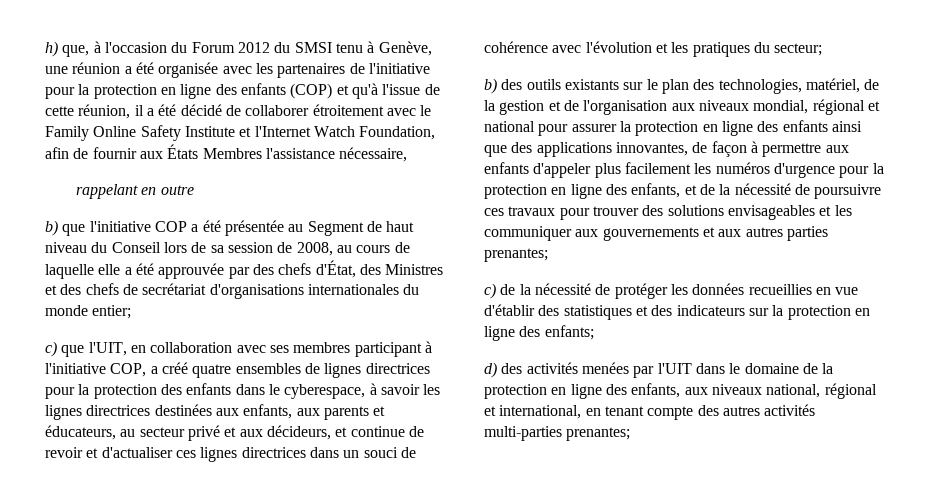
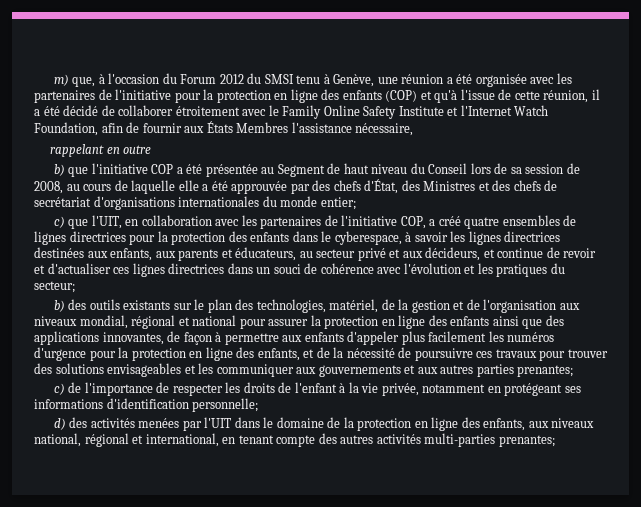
- h) que, à l'occasion du Forum 2012 du SMSI tenu à Genève, une réunion a été organisée avec les partenaires de l'initiative pour la protection en ligne des enfants (COP) et qu'à l'issue de cette réunion, il a été décidé de collaborer étroitement avec le Family Online Safety Institute et l'Internet Watch Foundation, afin de fournir aux États Membres l'assistance nécessaire,
+ m) que, à l'occasion du Forum 2012 du SMSI tenu à Genève, une réunion a été organisée avec les partenaires de l'initiative pour la protection en ligne des enfants (COP) et qu'à l'issue de cette réunion, il a été décidé de collaborer étroitement avec le Family Online Safety Institute et l'Internet Watch Foundation, afin de fournir aux États Membres l'assistance nécessaire,
- c) que l'UIT, en collaboration avec ses membres participant à l'initiative COP, a créé quatre ensembles de lignes directrices pour la protection des enfants dans le cyberespace, à savoir les lignes directrices destinées aux enfants, aux parents et éducateurs, au secteur privé et aux décideurs, et continue de revoir et d'actualiser ces lignes directrices dans un souci de cohérence avec l'évolution et les pratiques du secteur;
+ c) que l'UIT, en collaboration avec les partenaires de l'initiative COP, a créé quatre ensembles de lignes directrices pour la protection des enfants dans le cyberespace, à savoir les lignes directrices destinées aux enfants, aux parents et éducateurs, au secteur privé et aux décideurs, et continue de revoir et d'actualiser ces lignes directrices dans un souci de cohérence avec l'évolution et les pratiques du secteur;
- c) de la nécessité de protéger les données recueillies en vue d'établir des statistiques et des indicateurs sur la protection en ligne des enfants;
+ c) de l'importance de respecter les droits de l'enfant à la vie privée, notamment en protégeant ses informations d'identification personnelle;

